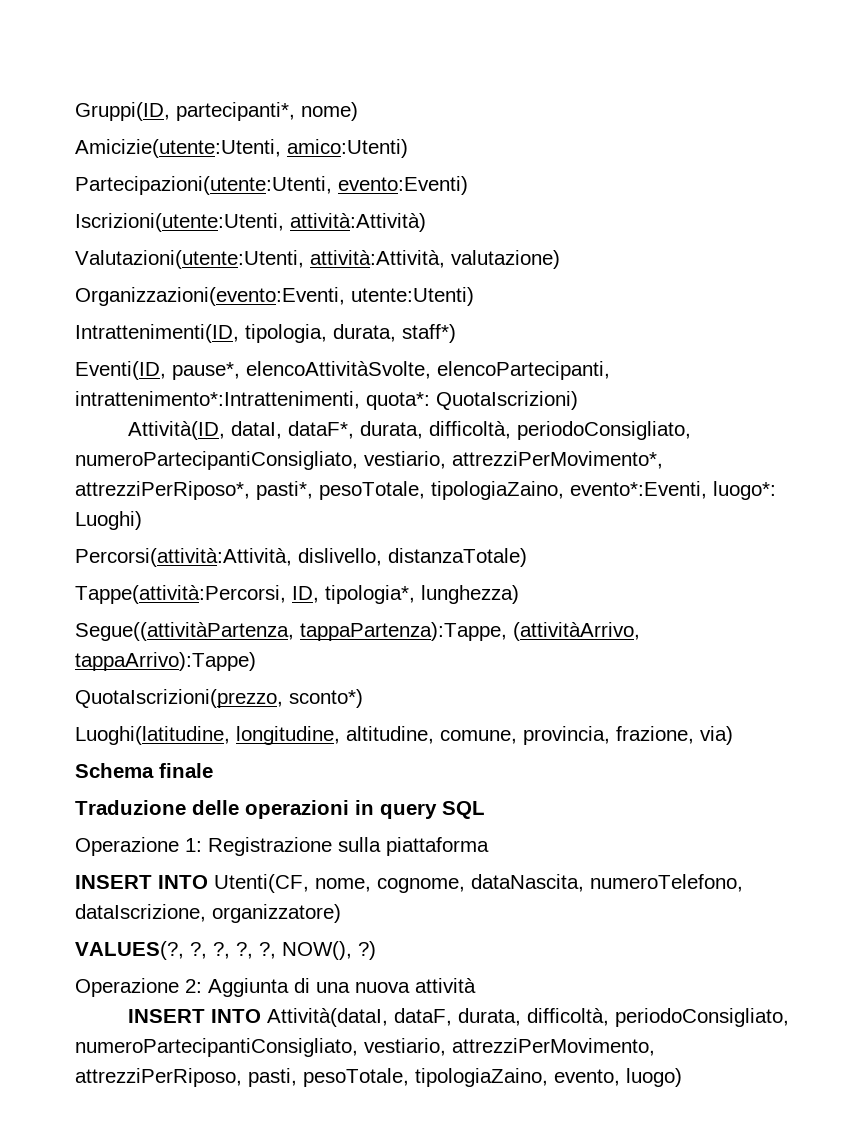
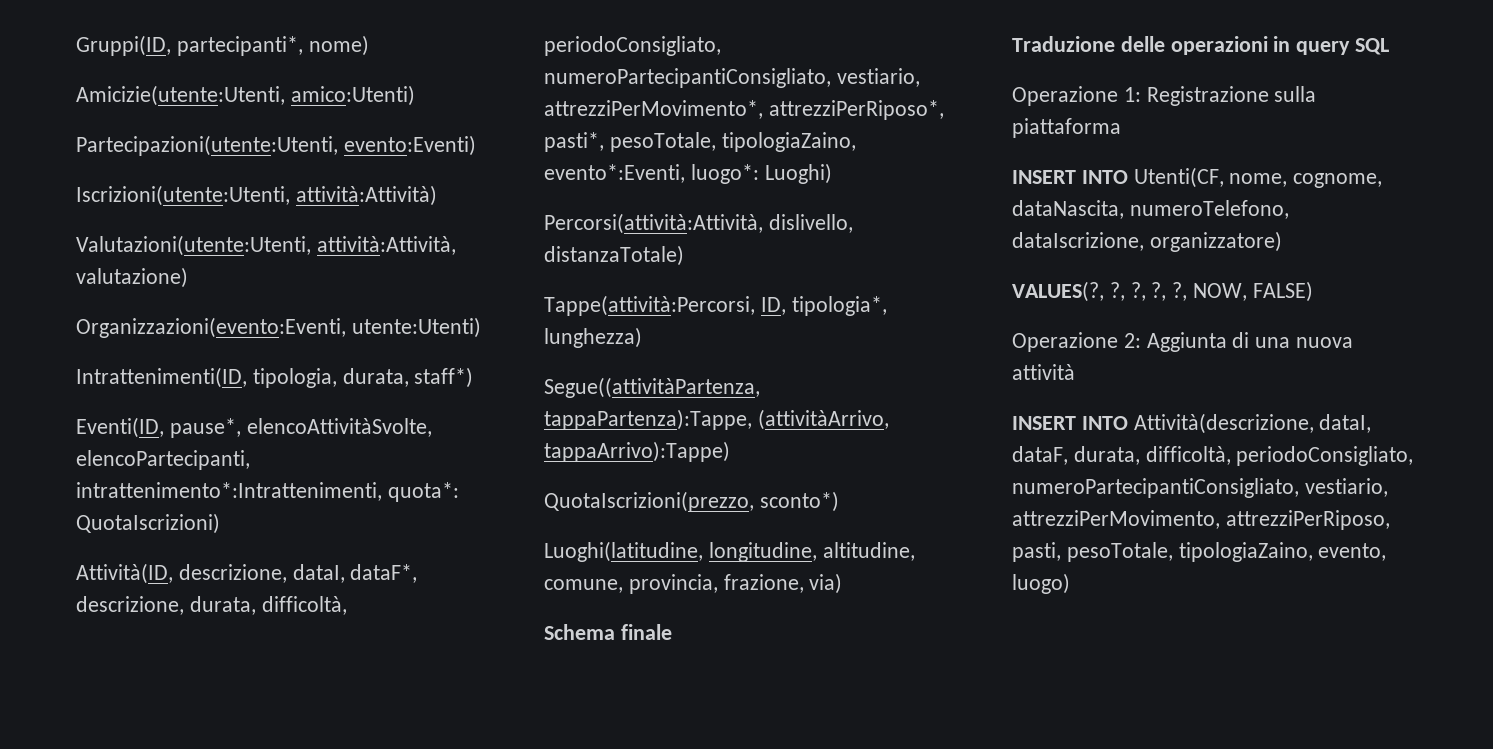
- Attività(ID, dataI, dataF*, durata, difficoltà, periodoConsigliato, numeroPartecipantiConsigliato, vestiario, attrezziPerMovimento*, attrezziPerRiposo*, pasti*, pesoTotale, tipologiaZaino, evento*:Eventi, luogo*: Luoghi)
+ Attività(ID, descrizione, dataI, dataF*, descrizione, durata, difficoltà, periodoConsigliato, numeroPartecipantiConsigliato, vestiario, attrezziPerMovimento*, attrezziPerRiposo*, pasti*, pesoTotale, tipologiaZaino, evento*:Eventi, luogo*: Luoghi)
- VALUES(?, ?, ?, ?, ?, NOW(), ?)
+ VALUES(?, ?, ?, ?, ?, NOW, FALSE)
- INSERT INTO Attività(dataI, dataF, durata, difficoltà, periodoConsigliato, numeroPartecipantiConsigliato, vestiario, attrezziPerMovimento, attrezziPerRiposo, pasti, pesoTotale, tipologiaZaino, evento, luogo)
+ INSERT INTO Attività(descrizione, dataI, dataF, durata, difficoltà, periodoConsigliato, numeroPartecipantiConsigliato, vestiario, attrezziPerMovimento, attrezziPerRiposo, pasti, pesoTotale, tipologiaZaino, evento, luogo)

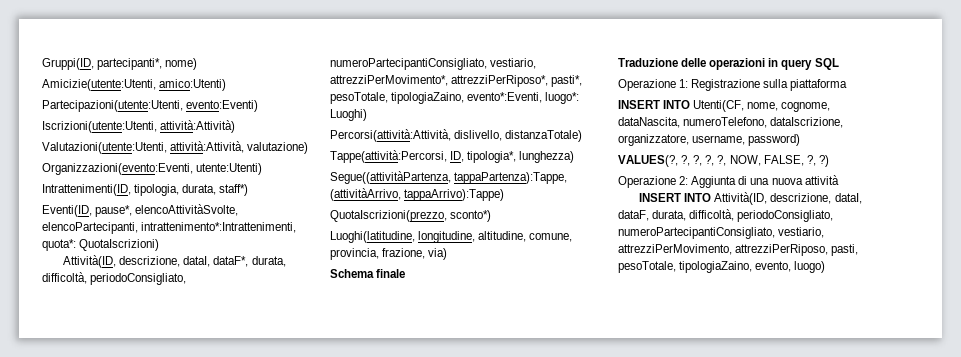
- Attività(ID, descrizione, dataI, dataF*, descrizione, durata, difficoltà, periodoConsigliato, numeroPartecipantiConsigliato, vestiario, attrezziPerMovimento*, attrezziPerRiposo*, pasti*, pesoTotale, tipologiaZaino, evento*:Eventi, luogo*: Luoghi)
+ Attività(ID, descrizione, dataI, dataF*, durata, difficoltà, periodoConsigliato, numeroPartecipantiConsigliato, vestiario, attrezziPerMovimento*, attrezziPerRiposo*, pasti*, pesoTotale, tipologiaZaino, evento*:Eventi, luogo*: Luoghi)
- INSERT INTO Utenti(CF, nome, cognome, dataNascita, numeroTelefono, dataIscrizione, organizzatore)
+ INSERT INTO Utenti(CF, nome, cognome, dataNascita, numeroTelefono, dataIscrizione, organizzatore, username, password)
- VALUES(?, ?, ?, ?, ?, NOW, FALSE)
+ VALUES(?, ?, ?, ?, ?, NOW, FALSE, ?, ?)
- INSERT INTO Attività(descrizione, dataI, dataF, durata, difficoltà, periodoConsigliato, numeroPartecipantiConsigliato, vestiario, attrezziPerMovimento, attrezziPerRiposo, pasti, pesoTotale, tipologiaZaino, evento, luogo)
+ INSERT INTO Attività(ID, descrizione, dataI, dataF, durata, difficoltà, periodoConsigliato, numeroPartecipantiConsigliato, vestiario, attrezziPerMovimento, attrezziPerRiposo, pasti, pesoTotale, tipologiaZaino, evento, luogo)

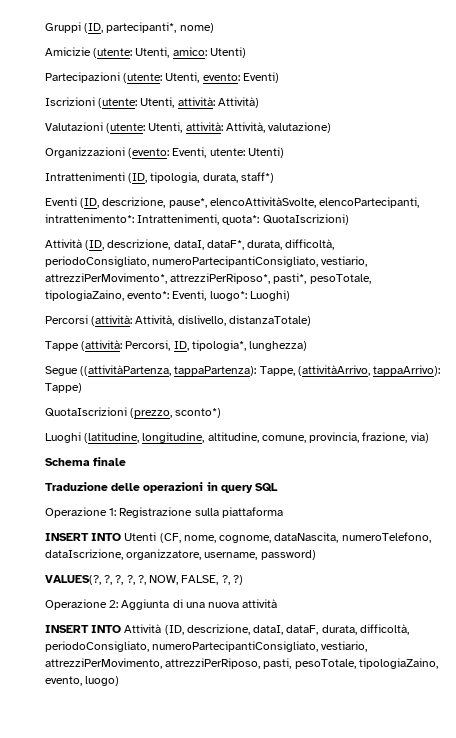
- Gruppi(ID, partecipanti*, nome)
+ Gruppi (ID, partecipanti*, nome)
- Amicizie(utente:Utenti, amico:Utenti)
- Partecipazioni(utente:Utenti, evento:Eventi)
- Iscrizioni(utente:Utenti, attività:Attività)
- Valutazioni(utente:Utenti, attività:Attività, valutazione)
- Organizzazioni(evento:Eventi, utente:Utenti)
- Intrattenimenti(ID, tipologia, durata, staff*)
+ Amicizie (utente: Utenti, amico: Utenti)
+ Partecipazioni (utente: Utenti, evento: Eventi)
+ Iscrizioni (utente: Utenti, attività: Attività)
+ Valutazioni (utente: Utenti, attività: Attività, valutazione)
+ Organizzazioni (evento: Eventi, utente: Utenti)
+ Intrattenimenti (ID, tipologia, durata, staff*)
- Eventi(ID, pause*, elencoAttivitàSvolte, elencoPartecipanti, intrattenimento*:Intrattenimenti, quota*: QuotaIscrizioni)
+ Eventi (ID, descrizione, pause*, elencoAttivitàSvolte, elencoPartecipanti, intrattenimento*: Intrattenimenti, quota*: QuotaIscrizioni)
- Attività(ID, descrizione, dataI, dataF*, durata, difficoltà, periodoConsigliato, numeroPartecipantiConsigliato, vestiario, attrezziPerMovimento*, attrezziPerRiposo*, pasti*, pesoTotale, tipologiaZaino, evento*:Eventi, luogo*: Luoghi)
+ Attività (ID, descrizione, dataI, dataF*, durata, difficoltà, periodoConsigliato, numeroPartecipantiConsigliato, vestiario, attrezziPerMovimento*, attrezziPerRiposo*, pasti*, pesoTotale, tipologiaZaino, evento*: Eventi, luogo*: Luoghi)
- Percorsi(attività:Attività, dislivello, distanzaTotale)
+ Percorsi (attività: Attività, dislivello, distanzaTotale)
- Tappe(attività:Percorsi, ID, tipologia*, lunghezza)
+ Tappe (attività: Percorsi, ID, tipologia*, lunghezza)
- Segue((attivitàPartenza, tappaPartenza):Tappe, (attivitàArrivo, tappaArrivo):Tappe)
- QuotaIscrizioni(prezzo, sconto*)
+ Segue ((attivitàPartenza, tappaPartenza): Tappe, (attivitàArrivo, tappaArrivo): Tappe)
+ QuotaIscrizioni (prezzo, sconto*)
- Luoghi(latitudine, longitudine, altitudine, comune, provincia, frazione, via)
+ Luoghi (latitudine, longitudine, altitudine, comune, provincia, frazione, via)
- INSERT INTO Utenti(CF, nome, cognome, dataNascita, numeroTelefono, dataIscrizione, organizzatore, username, password)
+ INSERT INTO Utenti (CF, nome, cognome, dataNascita, numeroTelefono, dataIscrizione, organizzatore, username, password)
- INSERT INTO Attività(ID, descrizione, dataI, dataF, durata, difficoltà, periodoConsigliato, numeroPartecipantiConsigliato, vestiario, attrezziPerMovimento, attrezziPerRiposo, pasti, pesoTotale, tipologiaZaino, evento, luogo)
+ INSERT INTO Attività (ID, descrizione, dataI, dataF, durata, difficoltà, periodoConsigliato, numeroPartecipantiConsigliato, vestiario, attrezziPerMovimento, attrezziPerRiposo, pasti, pesoTotale, tipologiaZaino, evento, luogo)

